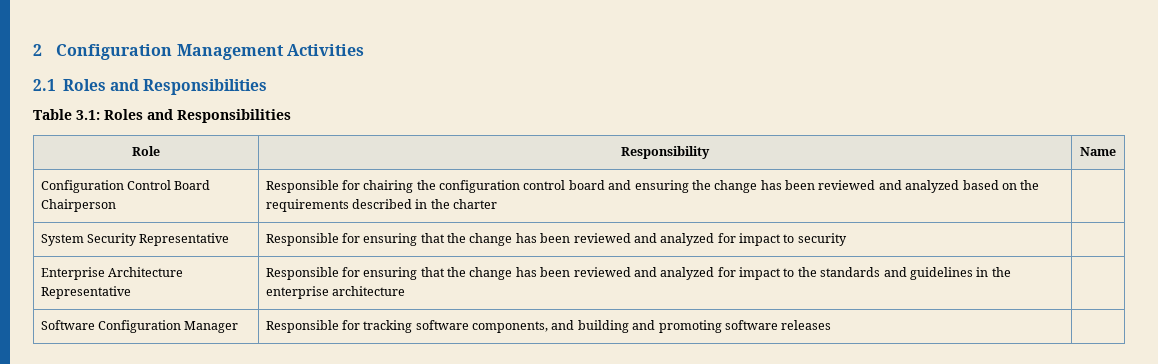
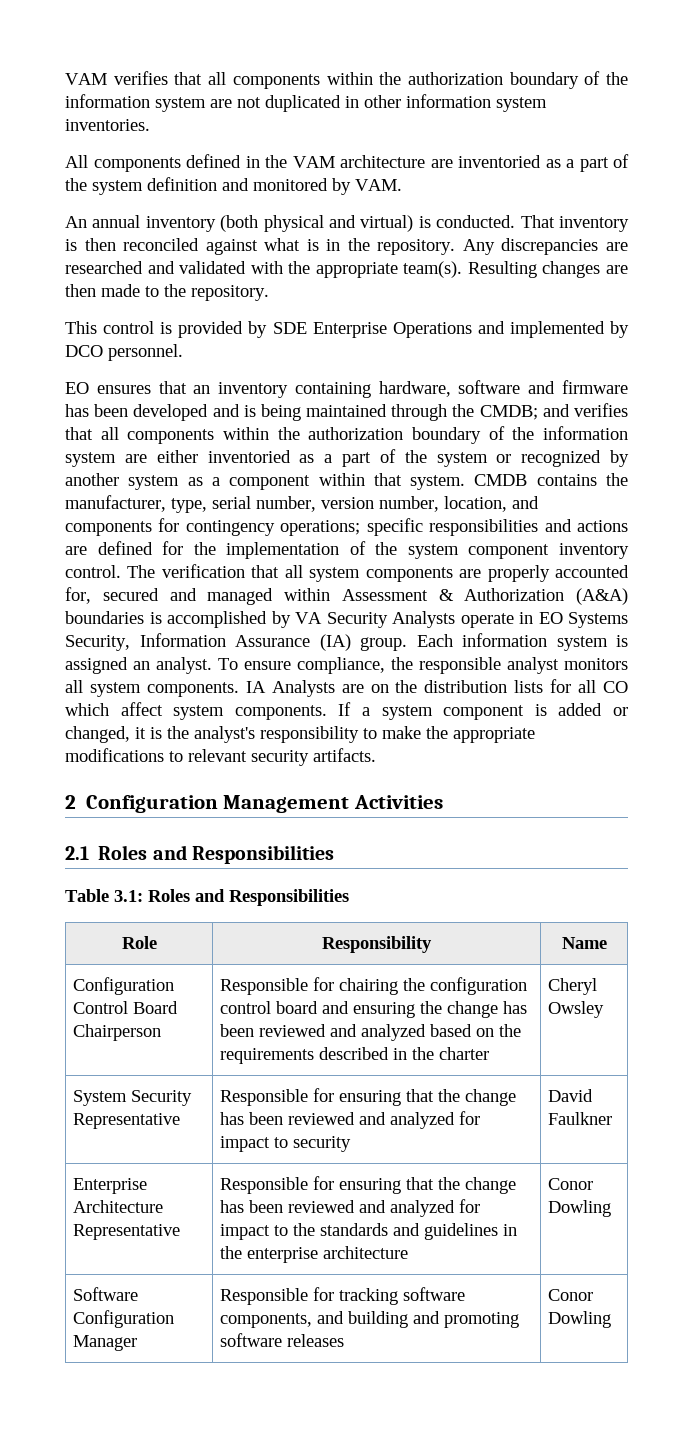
+ VAM verifies that all components within the authorization boundary of the information system are not duplicated in other information system inventories.
+ All components defined in the VAM architecture are inventoried as a part of the system definition and monitored by VAM.
+ An annual inventory (both physical and virtual) is conducted. That inventory is then reconciled against what is in the repository. Any discrepancies are researched and validated with the appropriate team(s). Resulting changes are then made to the repository.
+ This control is provided by SDE Enterprise Operations and implemented by DCO personnel.
+ EO ensures that an inventory containing hardware, software and firmware has been developed and is being maintained through the CMDB; and verifies that all components within the authorization boundary of the information system are either inventoried as a part of the system or recognized by another system as a component within that system. CMDB contains the manufacturer, type, serial number, version number, location, and components for contingency operations; specific responsibilities and actions are defined for the implementation of the system component inventory control. The verification that all system components are properly accounted for, secured and managed within Assessment & Authorization (A&A) boundaries is accomplished by VA Security Analysts operate in EO Systems Security, Information Assurance (IA) group. Each information system is assigned an analyst. To ensure compliance, the responsible analyst monitors all system components. IA Analysts are on the distribution lists for all CO which affect system components. If a system component is added or changed, it is the analyst's responsibility to make the appropriate modifications to relevant security artifacts.
- Configuration Control Board Chairperson | Responsible for chairing the configuration control board and ensuring the change has been reviewed and analyzed based on the requirements described in the charter |
+ Configuration Control Board Chairperson | Responsible for chairing the configuration control board and ensuring the change has been reviewed and analyzed based on the requirements described in the charter | Cheryl Owsley
- System Security Representative | Responsible for ensuring that the change has been reviewed and analyzed for impact to security |
+ System Security Representative | Responsible for ensuring that the change has been reviewed and analyzed for impact to security | David Faulkner
- Enterprise Architecture Representative | Responsible for ensuring that the change has been reviewed and analyzed for impact to the standards and guidelines in the enterprise architecture |
+ Enterprise Architecture Representative | Responsible for ensuring that the change has been reviewed and analyzed for impact to the standards and guidelines in the enterprise architecture | Conor Dowling
- Software Configuration Manager | Responsible for tracking software components, and building and promoting software releases |
+ Software Configuration Manager | Responsible for tracking software components, and building and promoting software releases | Conor Dowling

